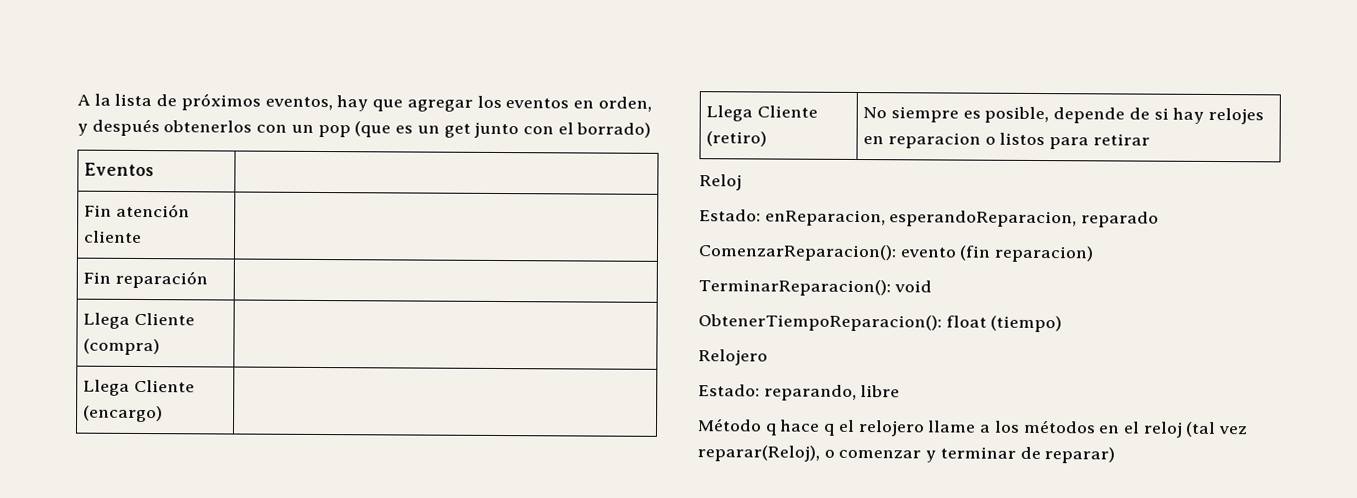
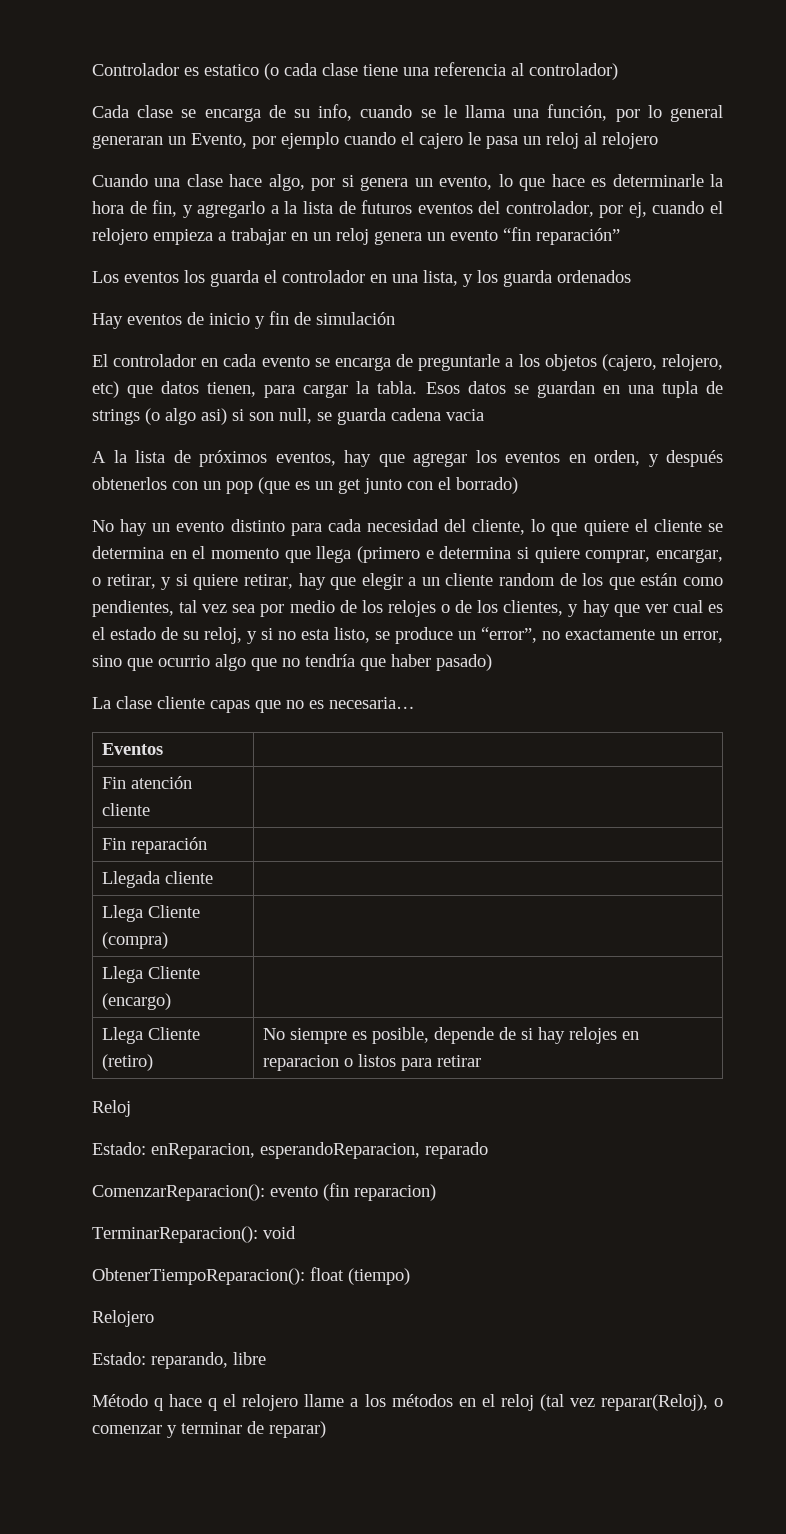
+ Controlador es estatico (o cada clase tiene una referencia al controlador)
+ Cada clase se encarga de su info, cuando se le llama una función, por lo general generaran un Evento, por ejemplo cuando el cajero le pasa un reloj al relojero
+ Cuando una clase hace algo, por si genera un evento, lo que hace es determinarle la hora de fin, y agregarlo a la lista de futuros eventos del controlador, por ej, cuando el relojero empieza a trabajar en un reloj genera un evento “fin reparación”
+ Los eventos los guarda el controlador en una lista, y los guarda ordenados
+ Hay eventos de inicio y fin de simulación
+ El controlador en cada evento se encarga de preguntarle a los objetos (cajero, relojero, etc) que datos tienen, para cargar la tabla. Esos datos se guardan en una tupla de strings (o algo asi) si son null, se guarda cadena vacia
+ No hay un evento distinto para cada necesidad del cliente, lo que quiere el cliente se determina en el momento que llega (primero e determina si quiere comprar, encargar, o retirar, y si quiere retirar, hay que elegir a un cliente random de los que están como pendientes, tal vez sea por medio de los relojes o de los clientes, y hay que ver cual es el estado de su reloj, y si no esta listo, se produce un “error”, no exactamente un error, sino que ocurrio algo que no tendría que haber pasado)
+ La clase cliente capas que no es necesaria…
+ Llegada cliente |

